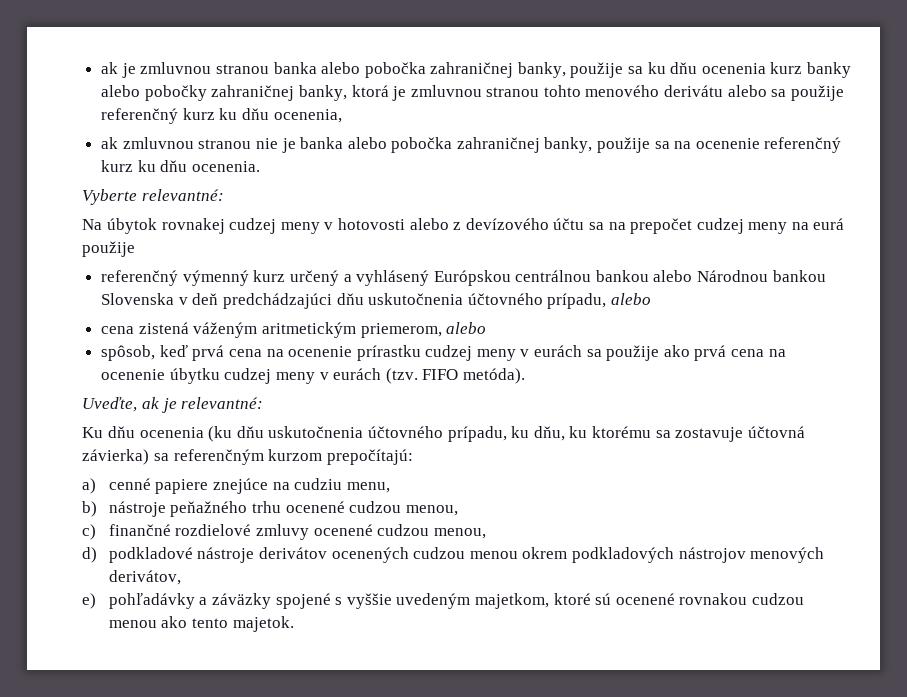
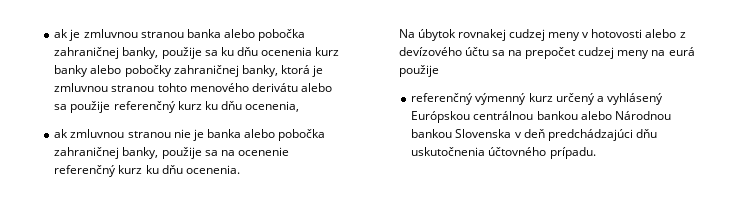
- Vyberte relevantné:
- referenčný výmenný kurz určený a vyhlásený Európskou centrálnou bankou alebo Národnou bankou Slovenska v deň predchádzajúci dňu uskutočnenia účtovného prípadu, alebo
- cena zistená váženým aritmetickým priemerom, alebo
- spôsob, keď prvá cena na ocenenie prírastku cudzej meny v eurách sa použije ako prvá cena na ocenenie úbytku cudzej meny v eurách (tzv. FIFO metóda).
- Uveďte, ak je relevantné:
- Ku dňu ocenenia (ku dňu uskutočnenia účtovného prípadu, ku dňu, ku ktorému sa zostavuje účtovná závierka) sa referenčným kurzom prepočítajú:
- a) cenné papiere znejúce na cudziu menu,
- b) nástroje peňažného trhu ocenené cudzou menou,
- c) finančné rozdielové zmluvy ocenené cudzou menou,
- d) podkladové nástroje derivátov ocenených cudzou menou okrem podkladových nástrojov menových derivátov,
- e) pohľadávky a záväzky spojené s vyššie uvedeným majetkom, ktoré sú ocenené rovnakou cudzou menou ako tento majetok.
+ referenčný výmenný kurz určený a vyhlásený Európskou centrálnou bankou alebo Národnou bankou Slovenska v deň predchádzajúci dňu uskutočnenia účtovného prípadu.

